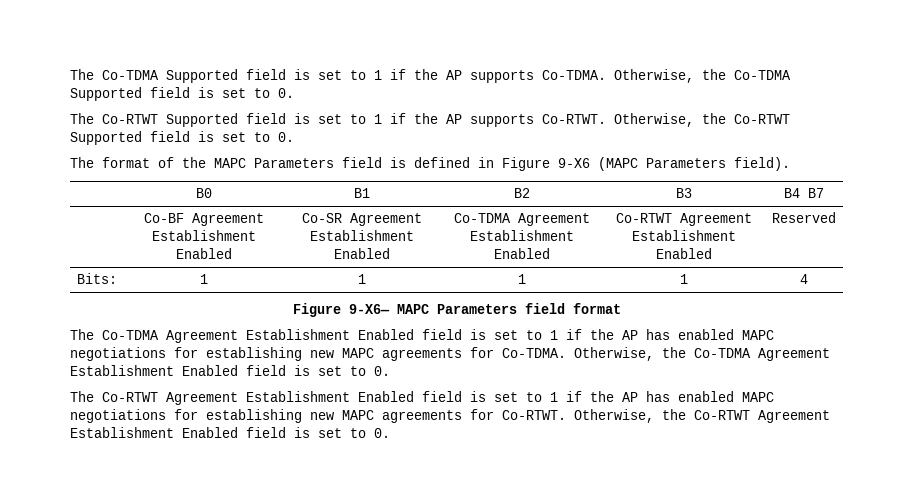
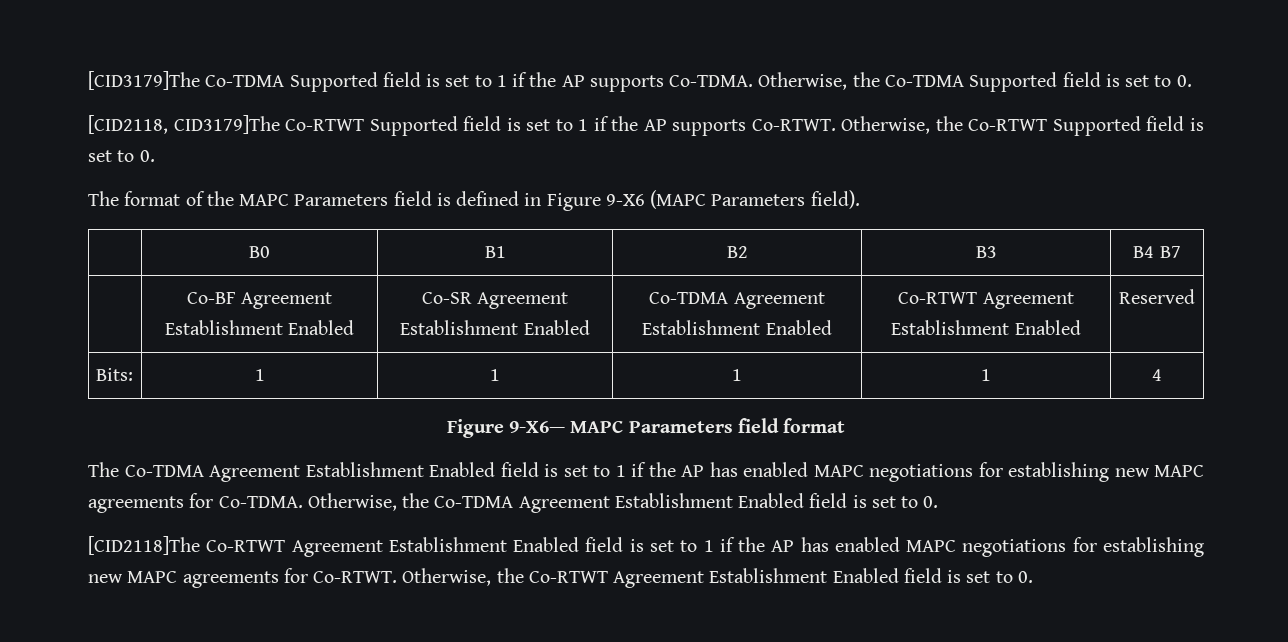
- The Co-TDMA Supported field is set to 1 if the AP supports Co-TDMA.
+ [CID3179]The Co-TDMA Supported field is set to 1 if the AP supports Co-TDMA.
- The Co-RTWT Supported field is set to 1 if the AP supports Co-RTWT.
+ [CID2118, CID3179]The Co-RTWT Supported field is set to 1 if the AP supports Co-RTWT.
- The Co-RTWT Agreement Establishment Enabled field is set to 1 if the AP has enabled MAPC negotiations for establishing new MAPC agreements for Co-RTWT.
+ [CID2118]The Co-RTWT Agreement Establishment Enabled field is set to 1 if the AP has enabled MAPC negotiations for establishing new MAPC agreements for Co-RTWT.

